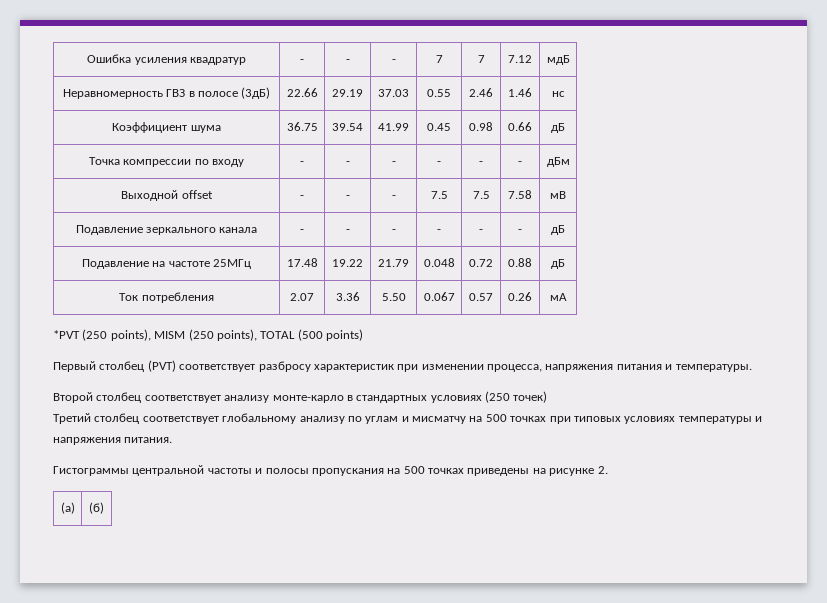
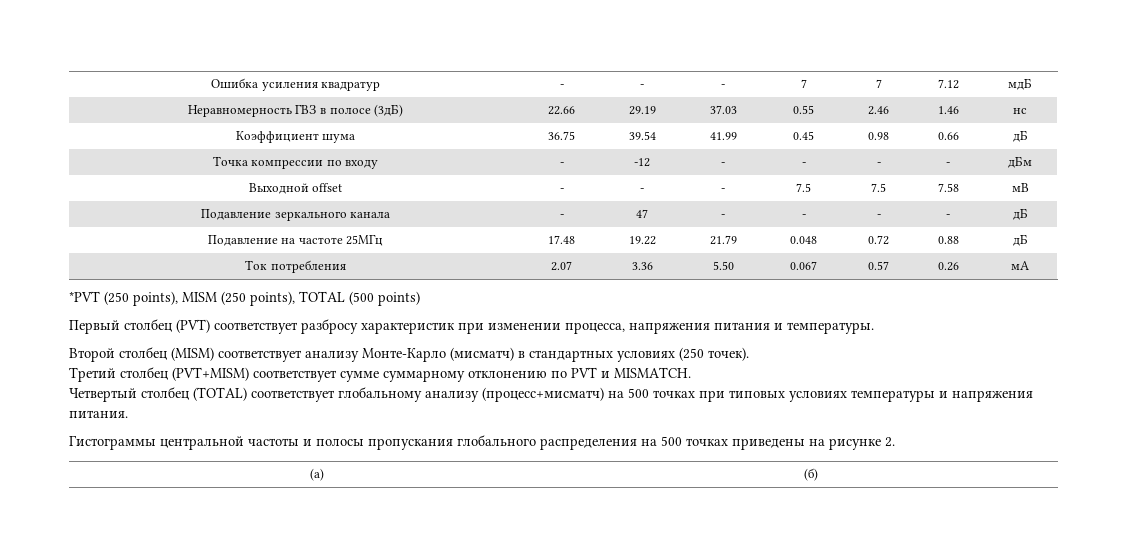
- Точка компрессии по входу | - | - | - | - | - | - | дБм
+ Точка компрессии по входу | - | -12 | - | - | - | - | дБм
- Подавление зеркального канала | - | - | - | - | - | - | дБ
+ Подавление зеркального канала | - | 47 | - | - | - | - | дБ
- Второй столбец соответствует анализу монте-карло в стандартных условиях (250 точек)
+ Второй столбец (MISM) соответствует анализу Монте-Карло (мисматч) в стандартных условиях (250 точек).
- Третий столбец соответствует глобальному анализу по углам и мисматчу на 500 точках при типовых условиях температуры и напряжения питания.
+ Третий столбец (PVT+MISM) соответствует сумме суммарному отклонению по PVT и MISMATCH.
+ Четвертый столбец (TOTAL) соответствует глобальному анализу (процесс+мисматч) на 500 точках при типовых условиях температуры и напряжения питания.
- Гистограммы центральной частоты и полосы пропускания на 500 точках приведены на рисунке 2.
+ Гистограммы центральной частоты и полосы пропускания глобального распределения на 500 точках приведены на рисунке 2.

